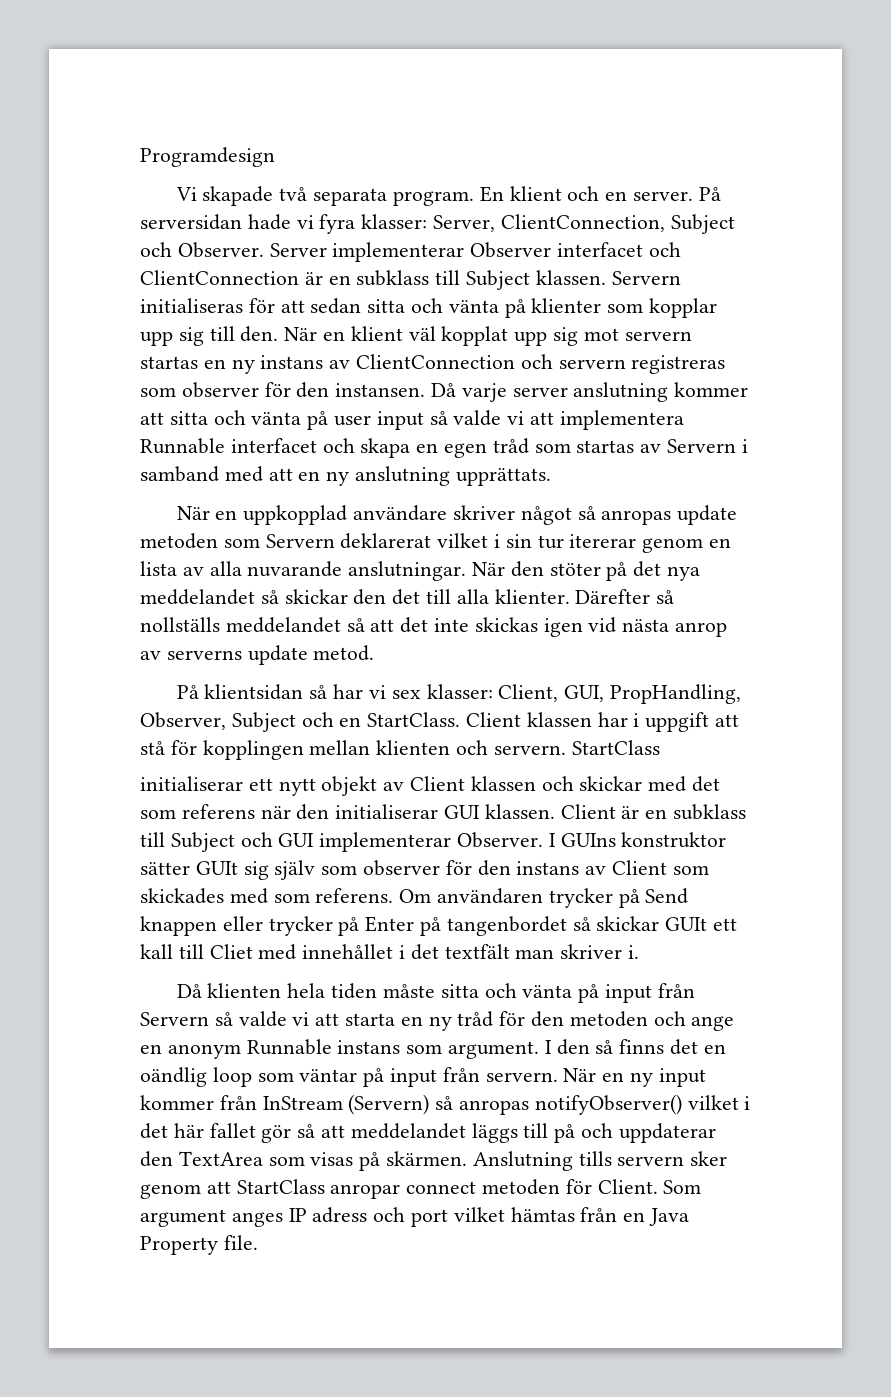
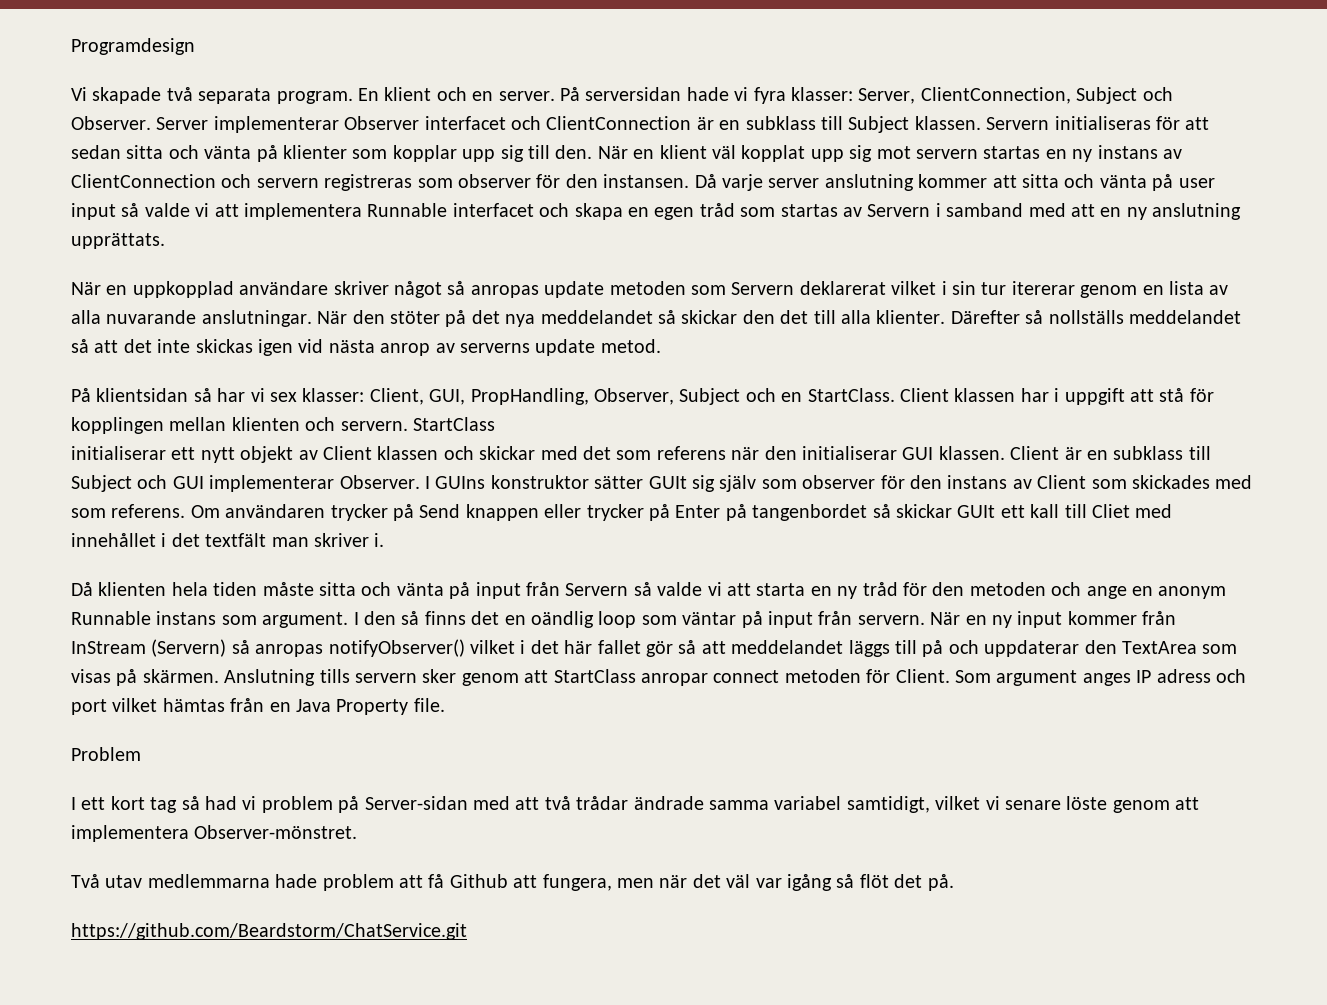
+ Problem
+ I ett kort tag så had vi problem på Server-sidan med att två trådar ändrade samma variabel samtidigt, vilket vi senare löste genom att implementera Observer-mönstret.
+ Två utav medlemmarna hade problem att få Github att fungera, men när det väl var igång så flöt det på.
+ https://github.com/Beardstorm/ChatService.git

